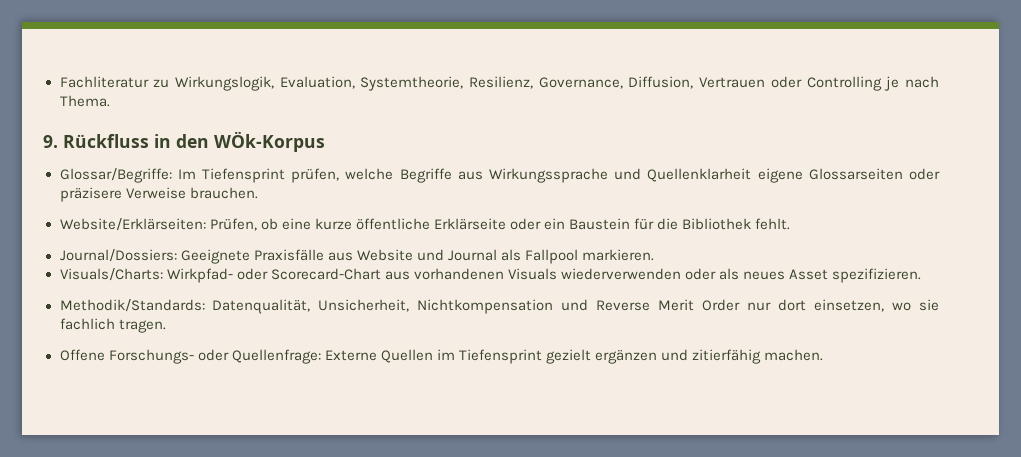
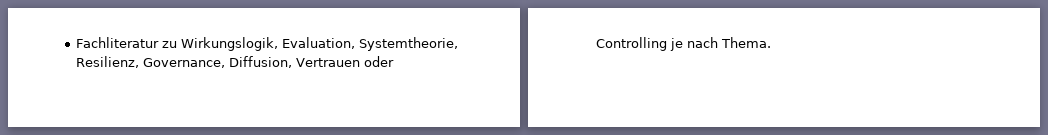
- 9. Rückfluss in den WÖk-Korpus
- Glossar/Begriffe: Im Tiefensprint prüfen, welche Begriffe aus Wirkungssprache und Quellenklarheit eigene Glossarseiten oder präzisere Verweise brauchen.
- Website/Erklärseiten: Prüfen, ob eine kurze öffentliche Erklärseite oder ein Baustein für die Bibliothek fehlt.
- Journal/Dossiers: Geeignete Praxisfälle aus Website und Journal als Fallpool markieren.
- Visuals/Charts: Wirkpfad- oder Scorecard-Chart aus vorhandenen Visuals wiederverwenden oder als neues Asset spezifizieren.
- Methodik/Standards: Datenqualität, Unsicherheit, Nichtkompensation und Reverse Merit Order nur dort einsetzen, wo sie fachlich tragen.
- Offene Forschungs- oder Quellenfrage: Externe Quellen im Tiefensprint gezielt ergänzen und zitierfähig machen.

